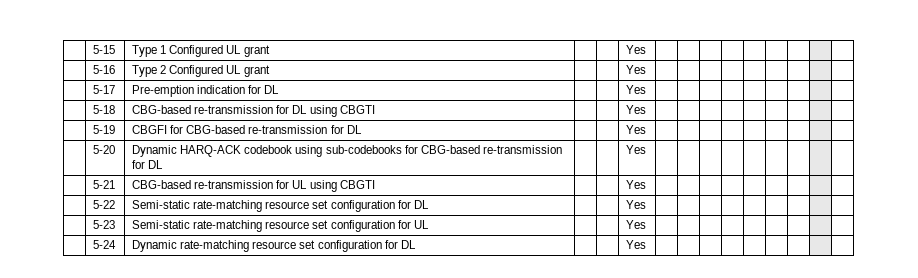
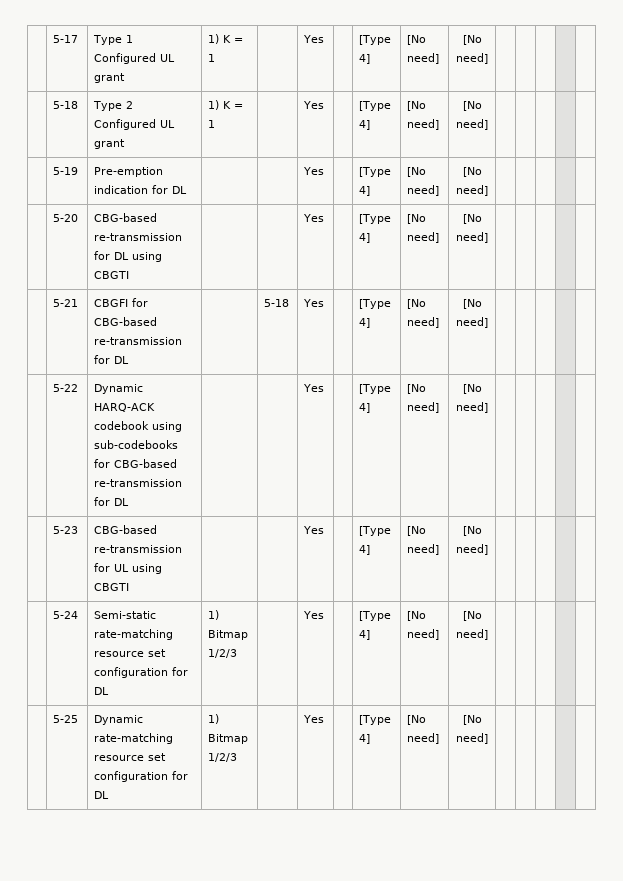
- | 5-15 | Type 1 Configured UL grant | | | Yes | | | | | | | | |
- | 5-16 | Type 2 Configured UL grant | | | Yes | | | | | | | | |
- | 5-17 | Pre-emption indication for DL | | | Yes | | | | | | | | |
- | 5-18 | CBG-based re-transmission for DL using CBGTI | | | Yes | | | | | | | | |
- | 5-19 | CBGFI for CBG-based re-transmission for DL | | | Yes | | | | | | | | |
- | 5-20 | Dynamic HARQ-ACK codebook using sub-codebooks for CBG-based re-transmission for DL | | | Yes | | | | | | | | |
- | 5-21 | CBG-based re-transmission for UL using CBGTI | | | Yes | | | | | | | | |
- | 5-22 | Semi-static rate-matching resource set configuration for DL | | | Yes | | | | | | | | |
- | 5-23 | Semi-static rate-matching resource set configuration for UL | | | Yes | | | | | | | | |
- | 5-24 | Dynamic rate-matching resource set configuration for DL | | | Yes | | | | | | | | |
+ | 5-17 | Type 1 Configured UL grant | 1) K = 1 | | Yes | | [Type 4] | [No need] | [No need] | | | | |
+ | 5-18 | Type 2 Configured UL grant | 1) K = 1 | | Yes | | [Type 4] | [No need] | [No need] | | | | |
+ | 5-19 | Pre-emption indication for DL | | | Yes | | [Type 4] | [No need] | [No need] | | | | |
+ | 5-20 | CBG-based re-transmission for DL using CBGTI | | | Yes | | [Type 4] | [No need] | [No need] | | | | |
+ | 5-21 | CBGFI for CBG-based re-transmission for DL | | 5-18 | Yes | | [Type 4] | [No need] | [No need] | | | | |
+ | 5-22 | Dynamic HARQ-ACK codebook using sub-codebooks for CBG-based re-transmission for DL | | | Yes | | [Type 4] | [No need] | [No need] | | | | |
+ | 5-23 | CBG-based re-transmission for UL using CBGTI | | | Yes | | [Type 4] | [No need] | [No need] | | | | |
+ | 5-24 | Semi-static rate-matching resource set configuration for DL | 1) Bitmap 1/2/3 | | Yes | | [Type 4] | [No need] | [No need] | | | | |
+ | 5-25 | Dynamic rate-matching resource set configuration for DL | 1) Bitmap 1/2/3 | | Yes | | [Type 4] | [No need] | [No need] | | | | |

